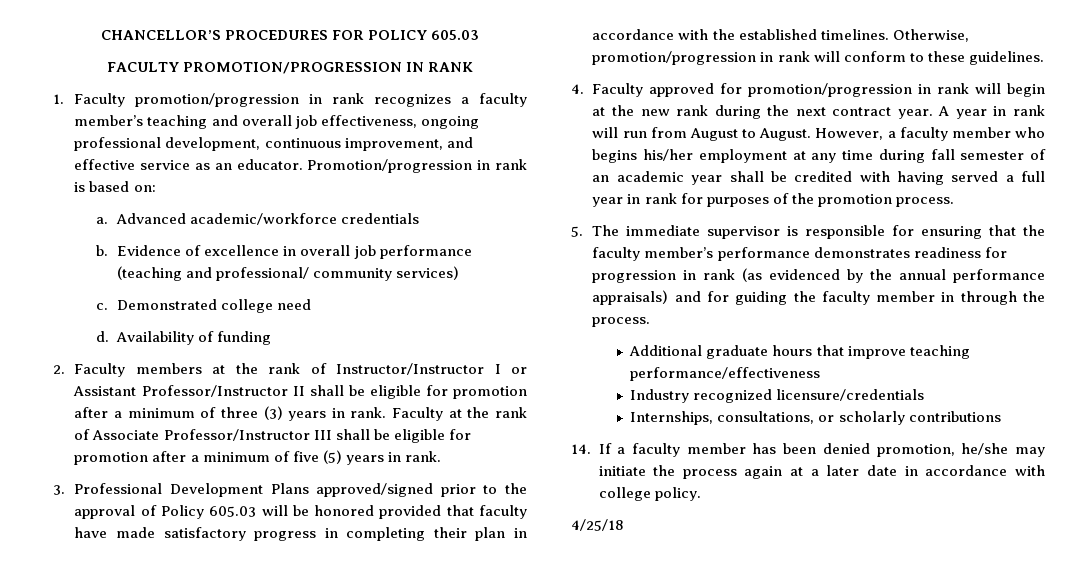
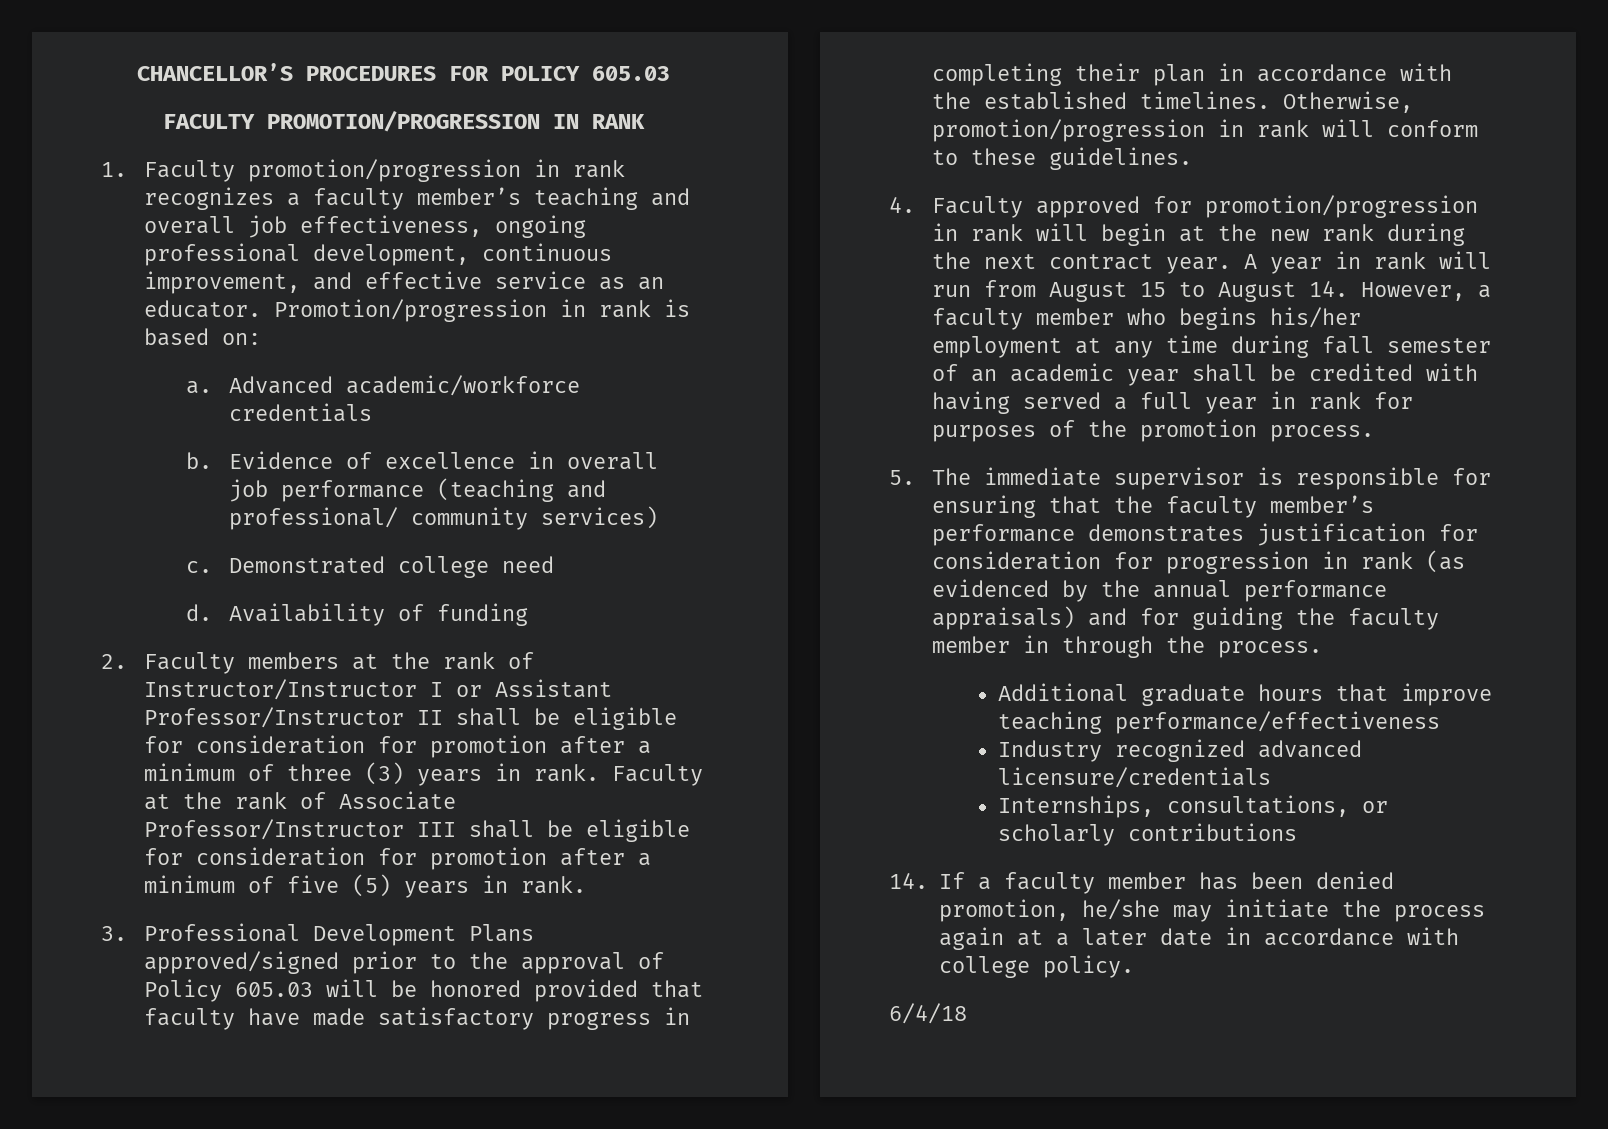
- 2. Faculty members at the rank of Instructor/Instructor I or Assistant Professor/Instructor II shall be eligible for promotion after a minimum of three (3) years in rank.
+ 2. Faculty members at the rank of Instructor/Instructor I or Assistant Professor/Instructor II shall be eligible for consideration for promotion after a minimum of three (3) years in rank.
- Faculty at the rank of Associate Professor/Instructor III shall be eligible for promotion after a minimum of five (5) years in rank.
+ Faculty at the rank of Associate Professor/Instructor III shall be eligible for consideration for promotion after a minimum of five (5) years in rank.
- A year in rank will run from August to August. However, a faculty member who begins his/her employment at any time during fall semester of an academic year shall be credited with having served a full year in rank for purposes of the promotion process.
+ A year in rank will run from August 15 to August 14. However, a faculty member who begins his/her employment at any time during fall semester of an academic year shall be credited with having served a full year in rank for purposes of the promotion process.
- 5. The immediate supervisor is responsible for ensuring that the faculty member’s performance demonstrates readiness for progression in rank (as evidenced by the annual performance appraisals) and for guiding the faculty member in through the process.
+ 5. The immediate supervisor is responsible for ensuring that the faculty member’s performance demonstrates justification for consideration for progression in rank (as evidenced by the annual performance appraisals) and for guiding the faculty member in through the process.
- Industry recognized licensure/credentials
+ Industry recognized advanced licensure/credentials
- 4/25/18
+ 6/4/18

